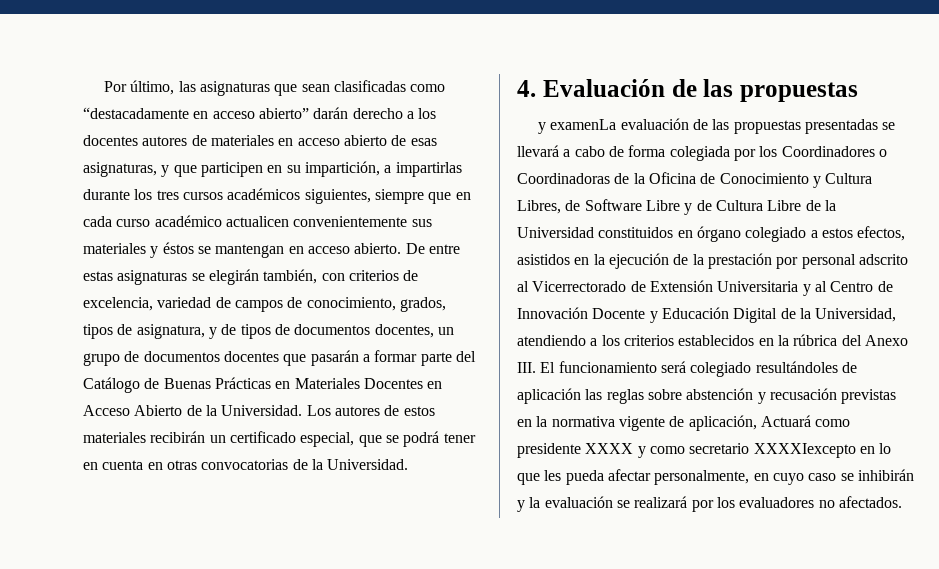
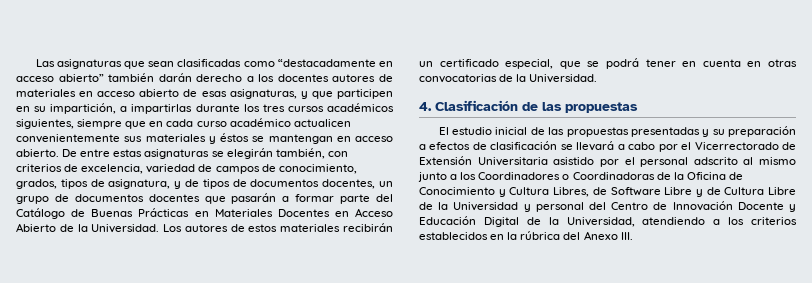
- Por último, las asignaturas que sean clasificadas como “destacadamente en acceso abierto” darán derecho a los docentes autores de materiales en acceso abierto de esas asignaturas, y que participen en su impartición, a impartirlas durante los tres cursos académicos siguientes, siempre que en cada curso académico actualicen convenientemente sus materiales y éstos se mantengan en acceso abierto.
+ Las asignaturas que sean clasificadas como “destacadamente en acceso abierto” también darán derecho a los docentes autores de materiales en acceso abierto de esas asignaturas, y que participen en su impartición, a impartirlas durante los tres cursos académicos siguientes, siempre que en cada curso académico actualicen convenientemente sus materiales y éstos se mantengan en acceso abierto.
- 4. Evaluación de las propuestas
+ 4. Clasificación de las propuestas
- y examenLa evaluación de las propuestas presentadas se llevará a cabo de forma colegiada por los Coordinadores o Coordinadoras de la Oficina de Conocimiento y Cultura Libres, de Software Libre y de Cultura Libre de la Universidad constituidos en órgano colegiado a estos efectos, asistidos en la ejecución de la prestación por personal adscrito al Vicerrectorado de Extensión Universitaria y al Centro de Innovación Docente y Educación Digital de la Universidad, atendiendo a los criterios establecidos en la rúbrica del Anexo III. El funcionamiento será colegiado resultándoles de aplicación las reglas sobre abstención y recusación previstas en la normativa vigente de aplicación, Actuará como presidente XXXX y como secretario XXXXIexcepto en lo que les pueda afectar personalmente, en cuyo caso se inhibirán y la evaluación se realizará por los evaluadores no afectados.
+ El estudio inicial de las propuestas presentadas y su preparación a efectos de clasificación se llevará a cabo por el Vicerrectorado de Extensión Universitaria asistido por el personal adscrito al mismo junto a los Coordinadores o Coordinadoras de la Oficina de Conocimiento y Cultura Libres, de Software Libre y de Cultura Libre de la Universidad y personal del Centro de Innovación Docente y Educación Digital de la Universidad, atendiendo a los criterios establecidos en la rúbrica del Anexo III.

